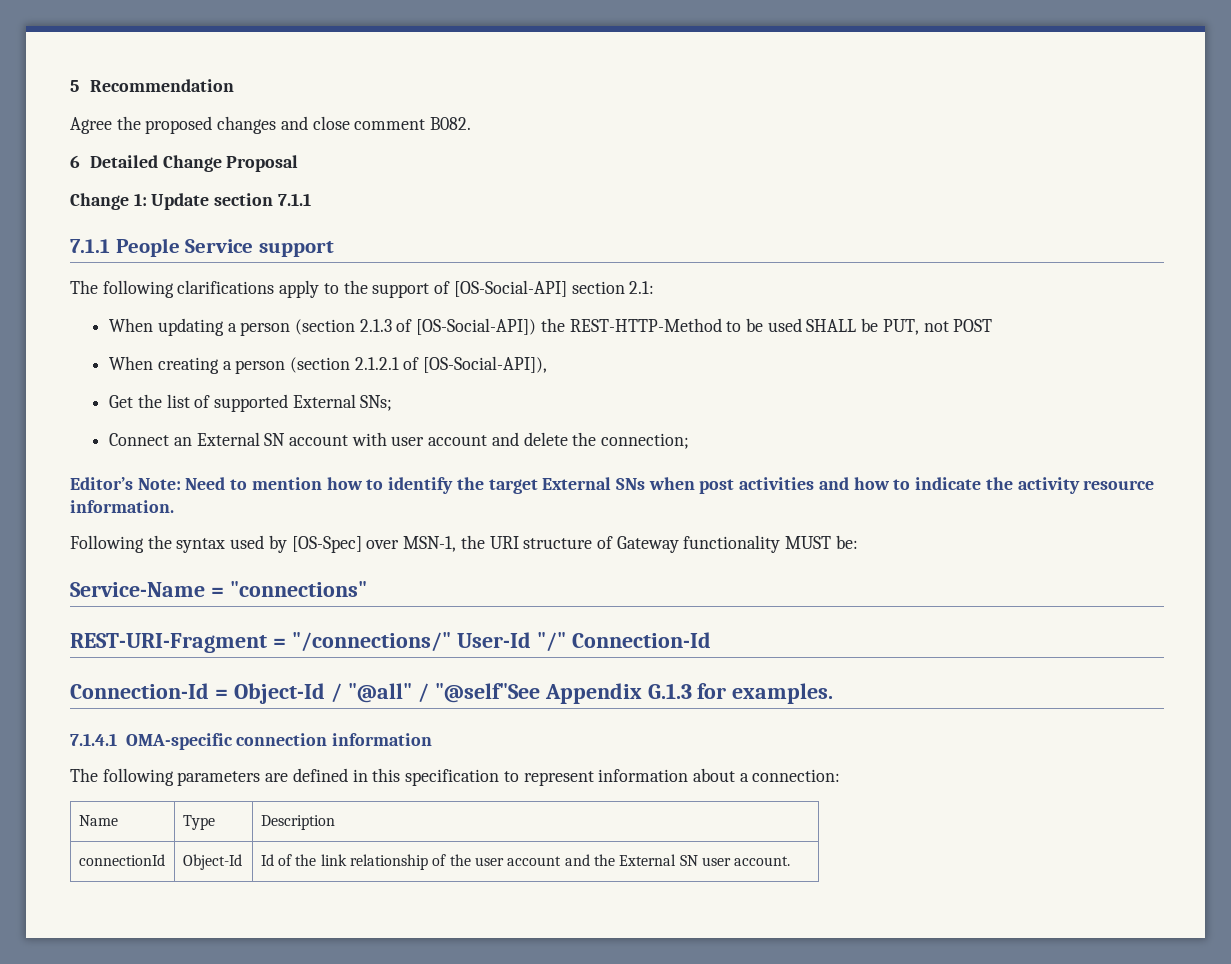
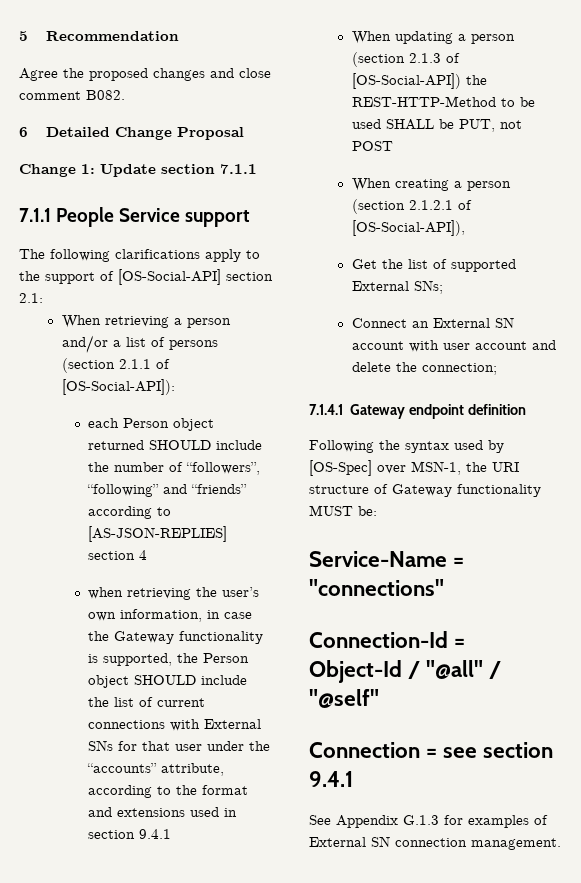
+ When retrieving a person and/or a list of persons (section 2.1.1 of [OS-Social-API]):
+ each Person object returned SHOULD include the number of “followers”, “following” and “friends” according to [AS-JSON-REPLIES] section 4
+ when retrieving the user’s own information, in case the Gateway functionality is supported, the Person object SHOULD include the list of current connections with External SNs for that user under the “accounts” attribute, according to the format and extensions used in section 9.4.1
- Editor’s Note: Need to mention how to identify the target External SNs when post activities and how to indicate the activity resource information.
+ 7.1.4.1 Gateway endpoint definition
- REST-URI-Fragment = "/connections/" User-Id "/" Connection-Id
- Connection-Id = Object-Id / "@all" / "@self"See Appendix G.1.3 for examples.
- 7.1.4.1 OMA-specific connection information
- The following parameters are defined in this specification to represent information about a connection:
- Name | Type | Description
- connectionId | Object-Id | Id of the link relationship of the user account and the External SN user account.
+ Connection-Id = Object-Id / "@all" / "@self"
+ Connection = see section 9.4.1
+ See Appendix G.1.3 for examples of External SN connection management.

